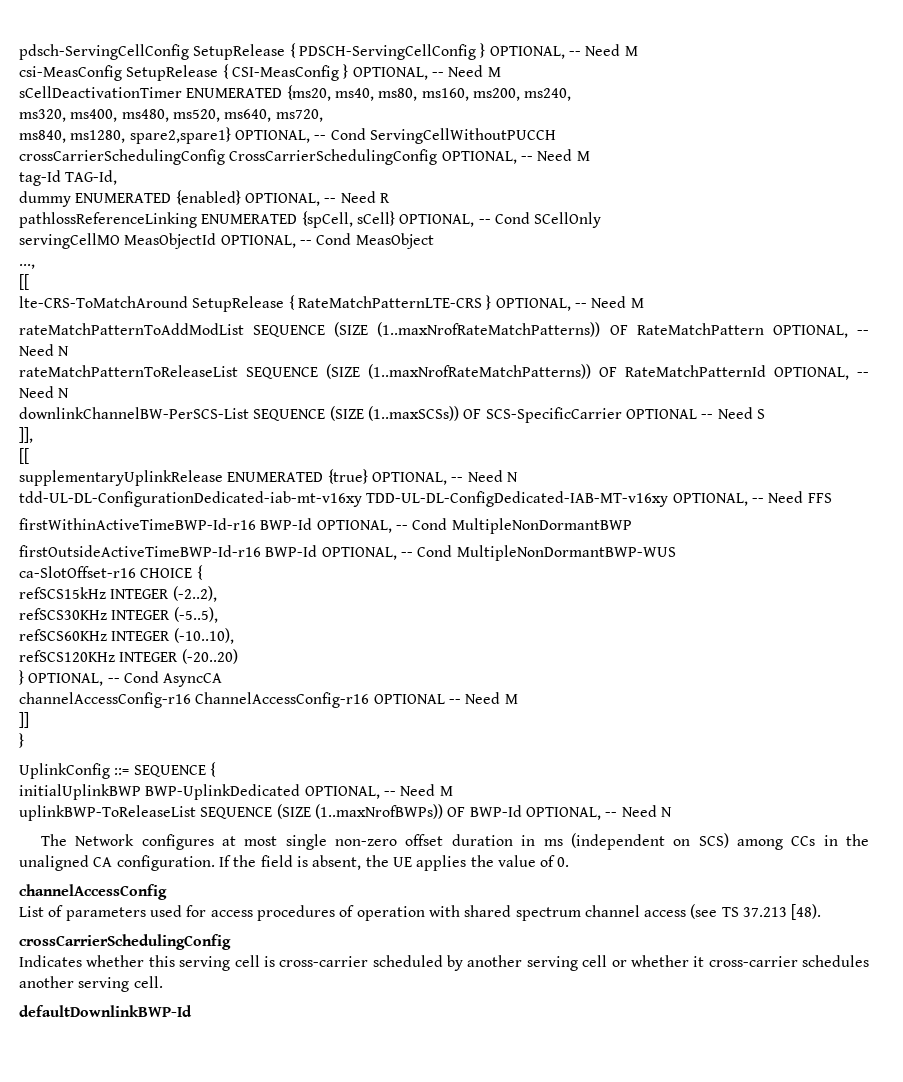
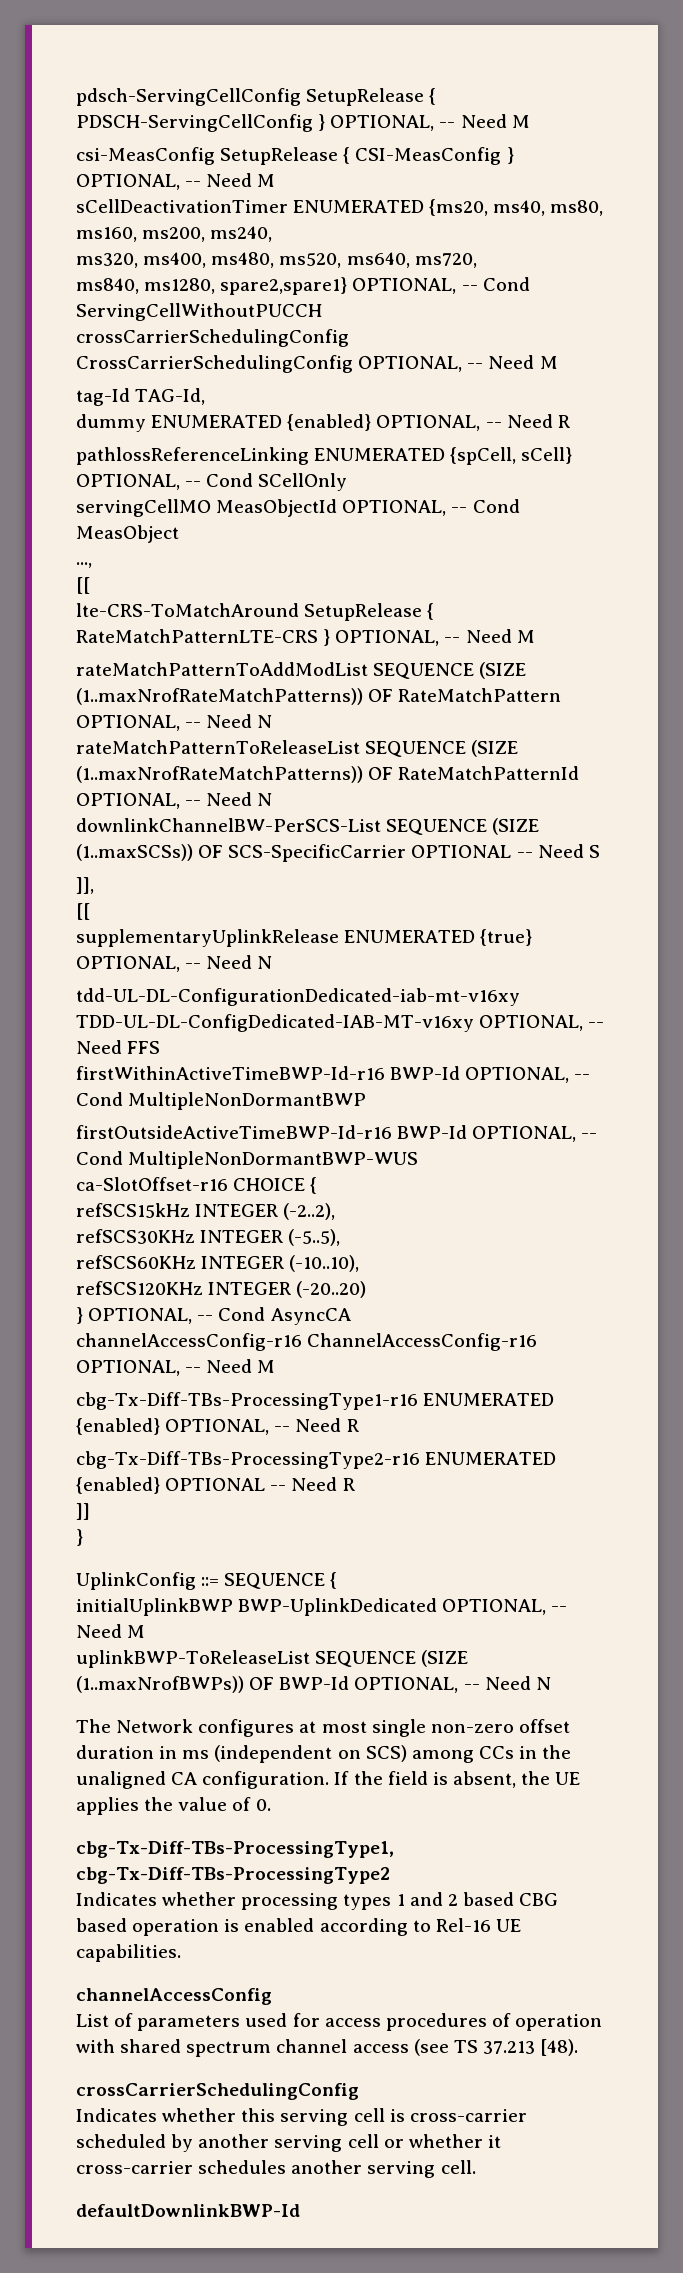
- channelAccessConfig-r16 ChannelAccessConfig-r16 OPTIONAL -- Need M
+ channelAccessConfig-r16 ChannelAccessConfig-r16 OPTIONAL, -- Need M
+ cbg-Tx-Diff-TBs-ProcessingType1-r16 ENUMERATED {enabled} OPTIONAL, -- Need R
+ cbg-Tx-Diff-TBs-ProcessingType2-r16 ENUMERATED {enabled} OPTIONAL -- Need R
+ cbg-Tx-Diff-TBs-ProcessingType1, cbg-Tx-Diff-TBs-ProcessingType2
+ Indicates whether processing types 1 and 2 based CBG based operation is enabled according to Rel-16 UE capabilities.

